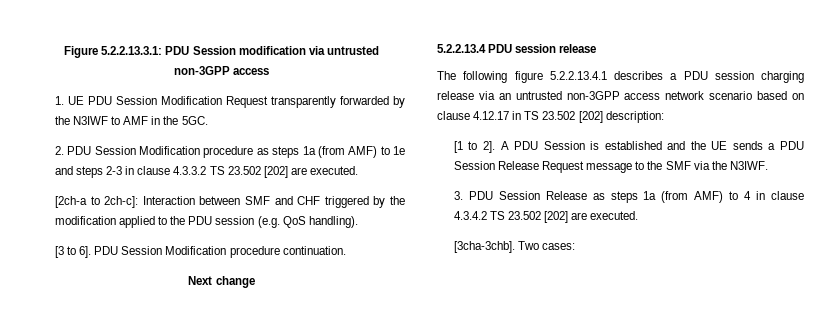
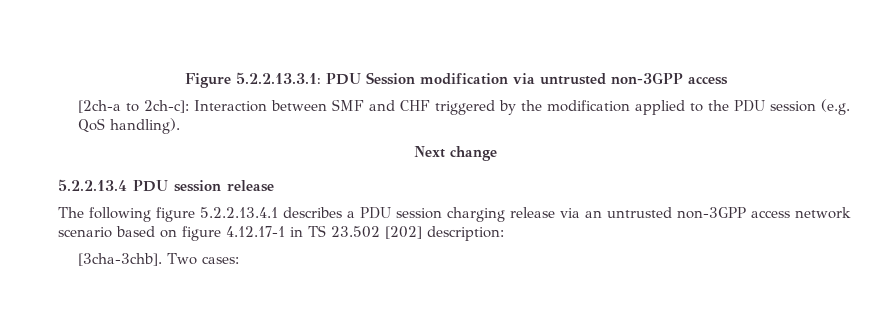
- 1. UE PDU Session Modification Request transparently forwarded by the N3IWF to AMF in the 5GC.
- 2. PDU Session Modification procedure as steps 1a (from AMF) to 1e and steps 2-3 in clause 4.3.3.2 TS 23.502 [202] are executed.
- [3 to 6]. PDU Session Modification procedure continuation.
- The following figure 5.2.2.13.4.1 describes a PDU session charging release via an untrusted non-3GPP access network scenario based on clause 4.12.17 in TS 23.502 [202] description:
+ The following figure 5.2.2.13.4.1 describes a PDU session charging release via an untrusted non-3GPP access network scenario based on figure 4.12.17-1 in TS 23.502 [202] description:
- [1 to 2]. A PDU Session is established and the UE sends a PDU Session Release Request message to the SMF via the N3IWF.
- 3. PDU Session Release as steps 1a (from AMF) to 4 in clause 4.3.4.2 TS 23.502 [202] are executed.

